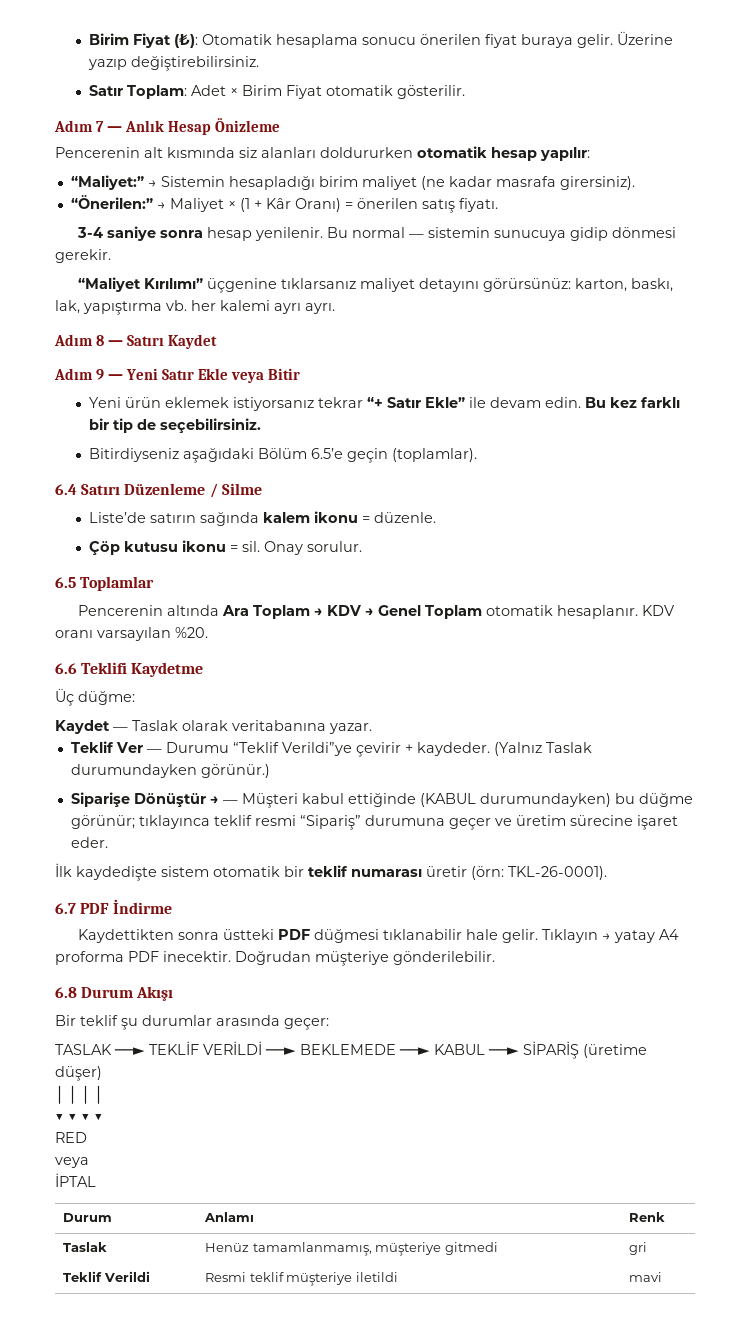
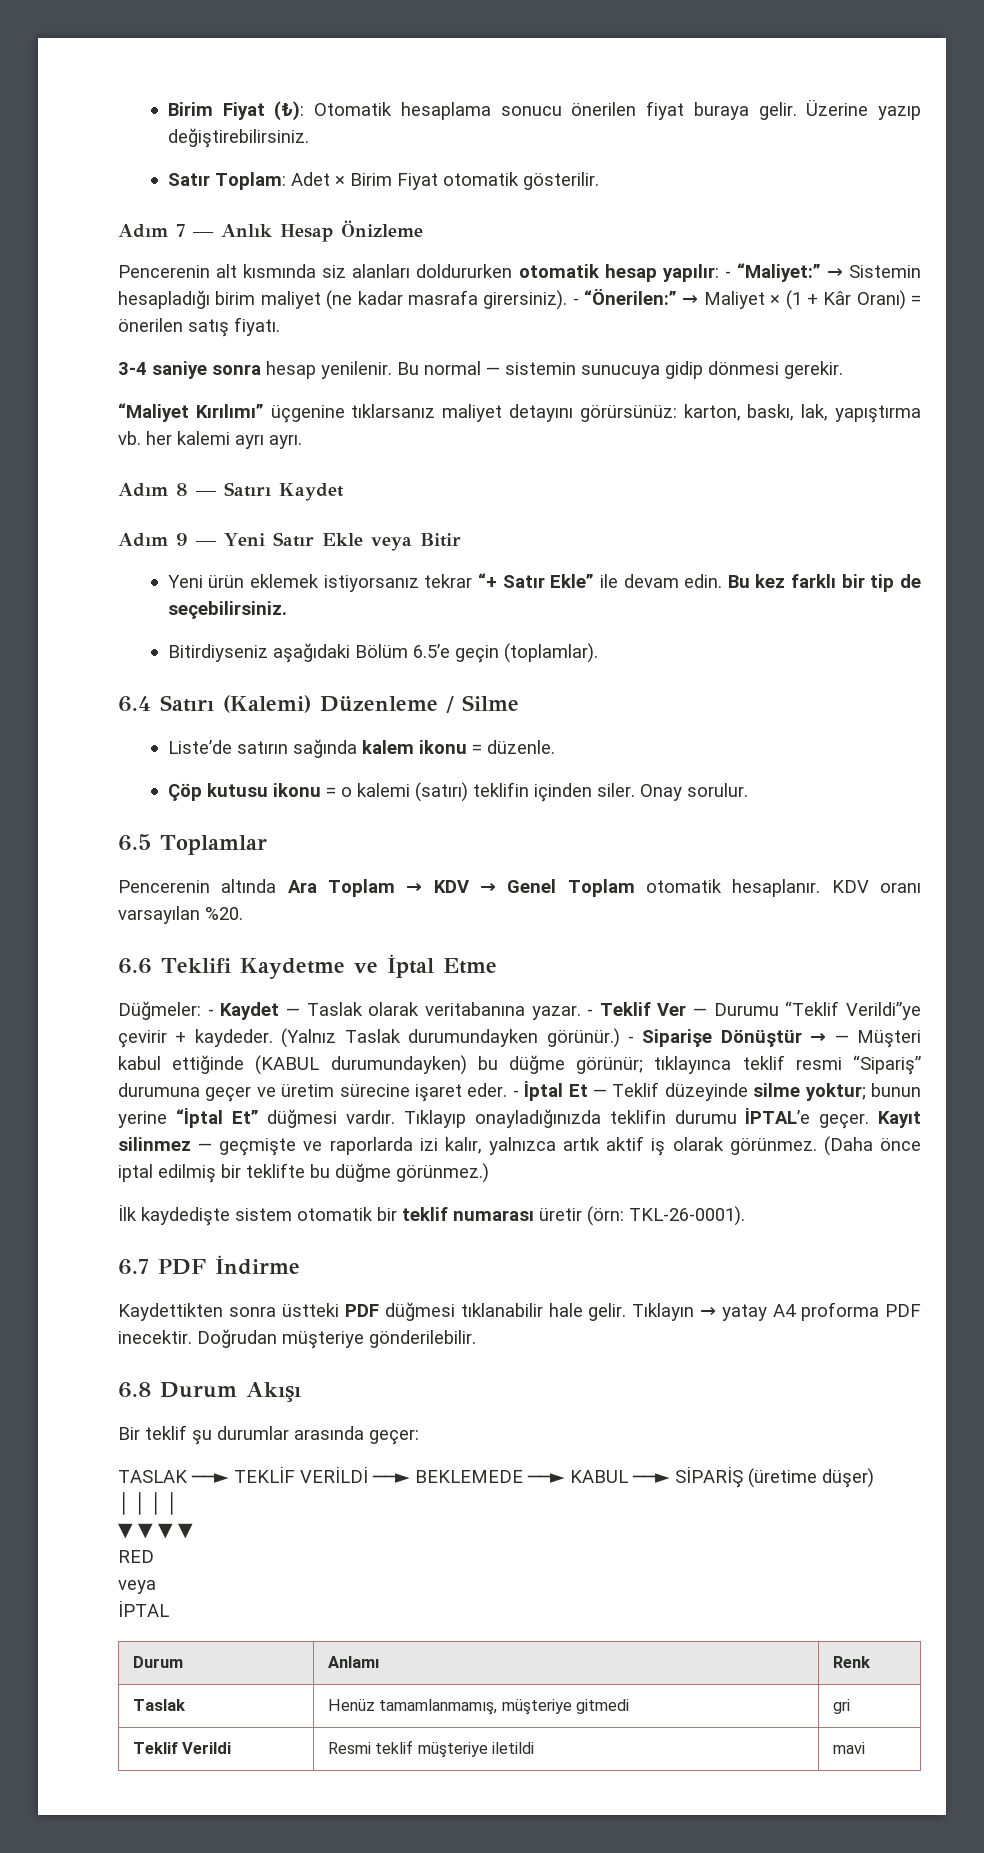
- Pencerenin alt kısmında siz alanları doldururken otomatik hesap yapılır:
- “Maliyet:” → Sistemin hesapladığı birim maliyet (ne kadar masrafa girersiniz).
- “Önerilen:” → Maliyet × (1 + Kâr Oranı) = önerilen satış fiyatı.
+ Pencerenin alt kısmında siz alanları doldururken otomatik hesap yapılır: - “Maliyet:” → Sistemin hesapladığı birim maliyet (ne kadar masrafa girersiniz). - “Önerilen:” → Maliyet × (1 + Kâr Oranı) = önerilen satış fiyatı.
- 6.4 Satırı Düzenleme / Silme
+ 6.4 Satırı (Kalemi) Düzenleme / Silme
- Çöp kutusu ikonu = sil.
+ Çöp kutusu ikonu = o kalemi (satırı) teklifin içinden siler.
- 6.6 Teklifi Kaydetme
- Üç düğme:
- Kaydet — Taslak olarak veritabanına yazar.
- Teklif Ver — Durumu “Teklif Verildi”ye çevirir + kaydeder.
+ 6.6 Teklifi Kaydetme ve İptal Etme
+ Düğmeler: - Kaydet — Taslak olarak veritabanına yazar. - Teklif Ver — Durumu “Teklif Verildi”ye çevirir + kaydeder.
- (Yalnız Taslak durumundayken görünür.)
- Siparişe Dönüştür → — Müşteri kabul ettiğinde (KABUL durumundayken) bu düğme görünür; tıklayınca teklif resmi “Sipariş” durumuna geçer ve üretim sürecine işaret eder.
+ (Yalnız Taslak durumundayken görünür.) - Siparişe Dönüştür → — Müşteri kabul ettiğinde (KABUL durumundayken) bu düğme görünür; tıklayınca teklif resmi “Sipariş” durumuna geçer ve üretim sürecine işaret eder. - İptal Et — Teklif düzeyinde silme yoktur; bunun yerine “İptal Et” düğmesi vardır. Tıklayıp onayladığınızda teklifin durumu İPTAL’e geçer. Kayıt silinmez — geçmişte ve raporlarda izi kalır, yalnızca artık aktif iş olarak görünmez. (Daha önce iptal edilmiş bir teklifte bu düğme görünmez.)

